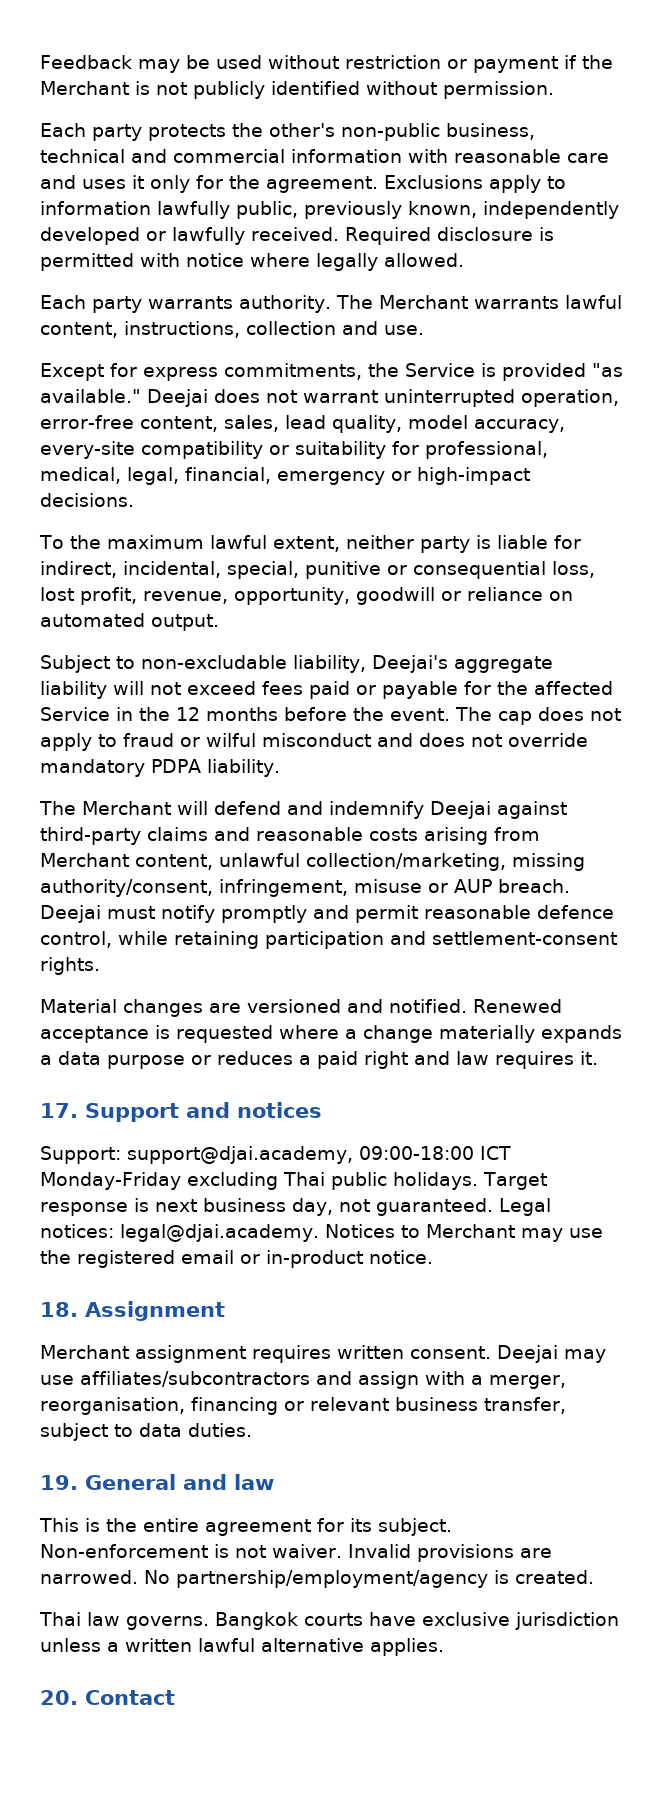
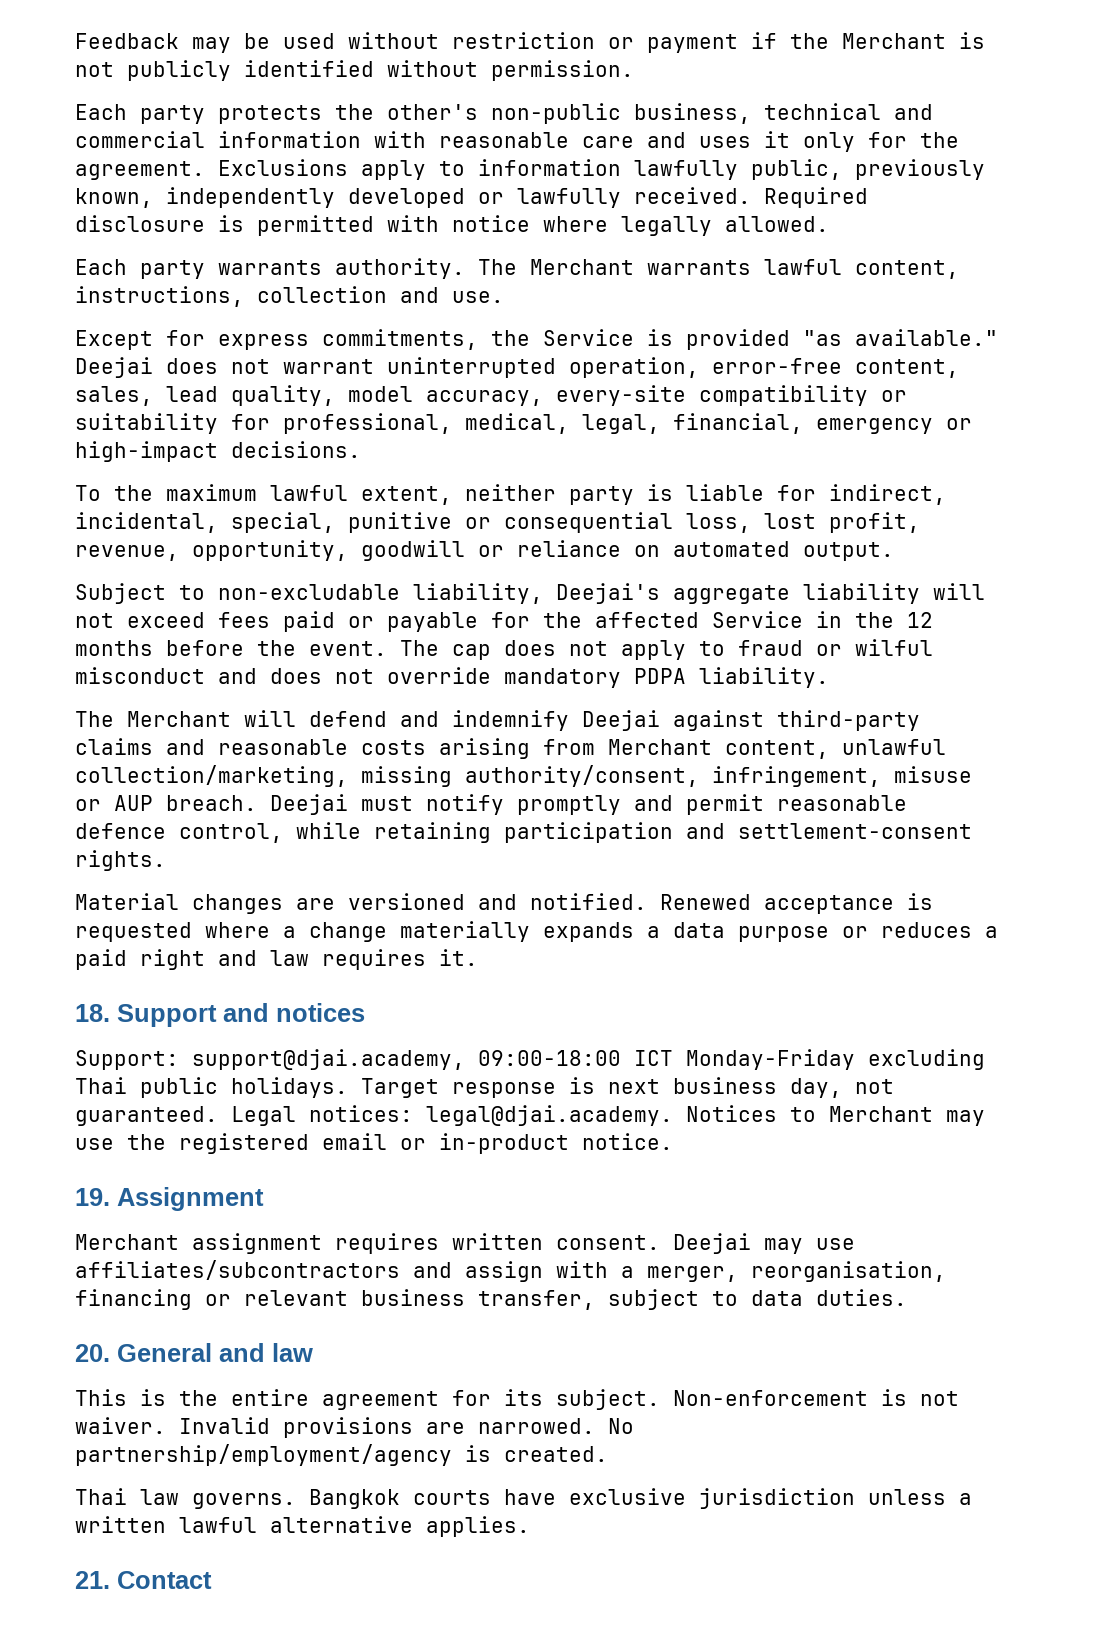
- 17. Support and notices
+ 18. Support and notices
- 18. Assignment
+ 19. Assignment
- 19. General and law
+ 20. General and law
- 20. Contact
+ 21. Contact

